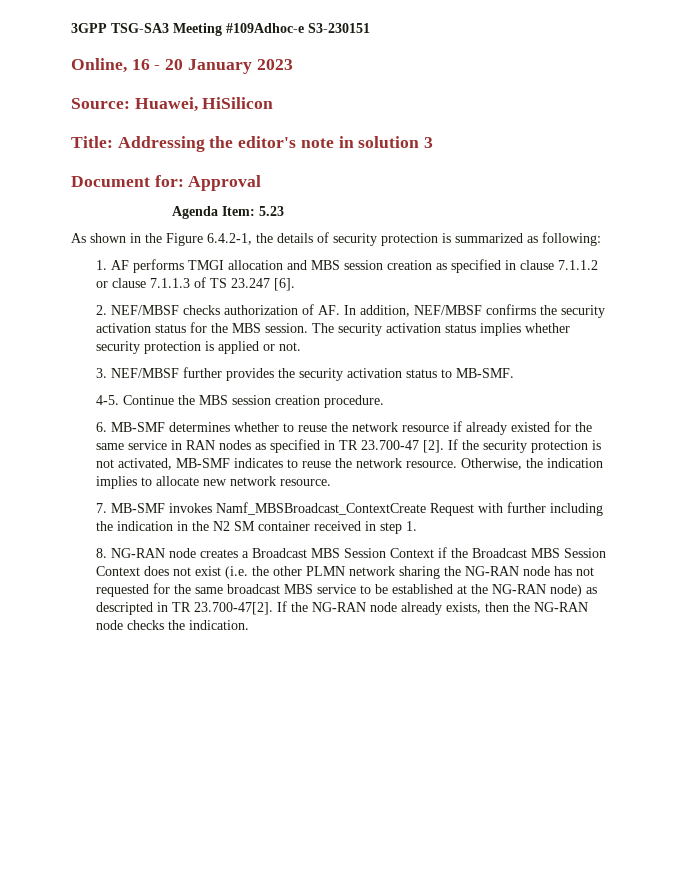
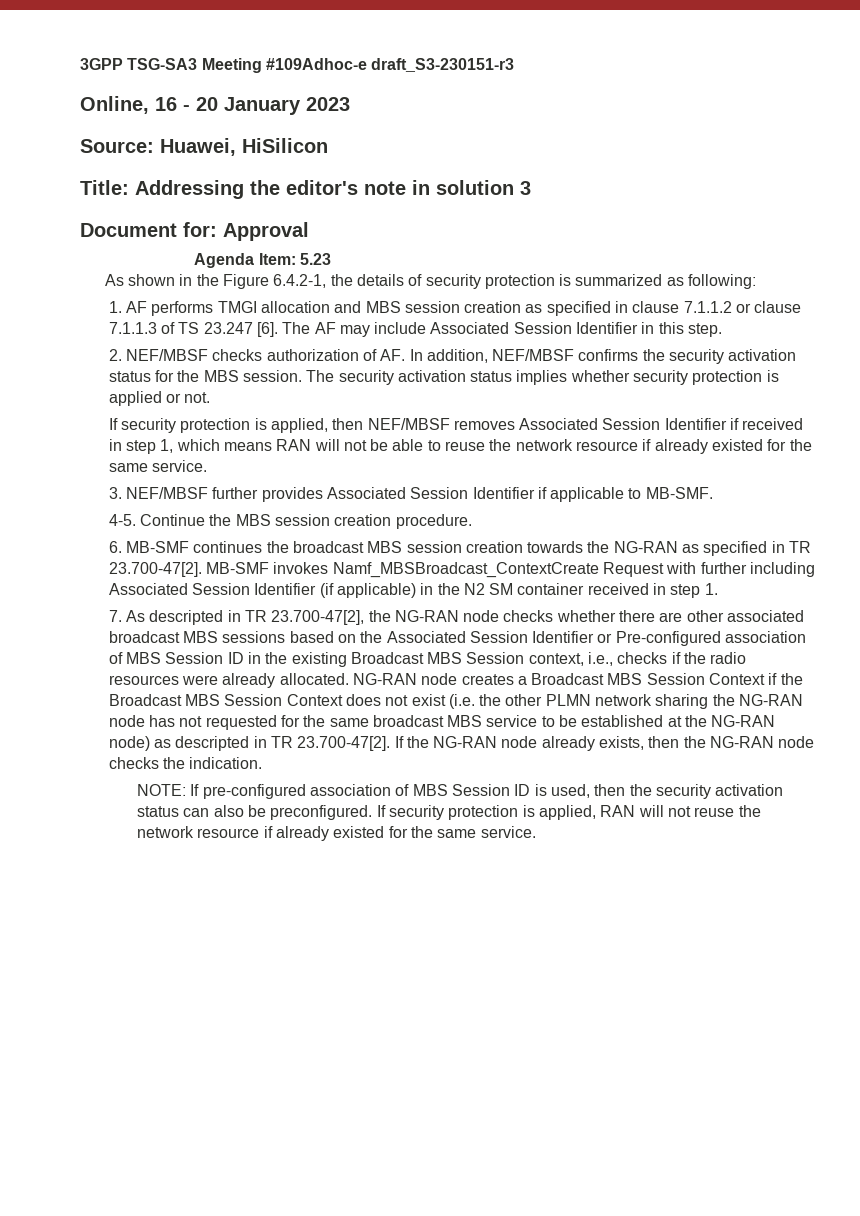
- 3GPP TSG-SA3 Meeting #109Adhoc-e S3-230151
+ 3GPP TSG-SA3 Meeting #109Adhoc-e draft_S3-230151-r3
+ The AF may include Associated Session Identifier in this step.
+ If security protection is applied, then NEF/MBSF removes Associated Session Identifier if received in step 1, which means RAN will not be able to reuse the network resource if already existed for the same service.
- 3. NEF/MBSF further provides the security activation status to MB-SMF.
+ 3. NEF/MBSF further provides Associated Session Identifier if applicable to MB-SMF.
- 6. MB-SMF determines whether to reuse the network resource if already existed for the same service in RAN nodes as specified in TR 23.700-47 [2]. If the security protection is not activated, MB-SMF indicates to reuse the network resource. Otherwise, the indication implies to allocate new network resource.
- 7. MB-SMF invokes Namf_MBSBroadcast_ContextCreate Request with further including the indication in the N2 SM container received in step 1.
+ 6. MB-SMF continues the broadcast MBS session creation towards the NG-RAN as specified in TR 23.700-47[2]. MB-SMF invokes Namf_MBSBroadcast_ContextCreate Request with further including Associated Session Identifier (if applicable) in the N2 SM container received in step 1.
- 8. NG-RAN node creates a Broadcast MBS Session Context if the Broadcast MBS Session Context does not exist (i.e. the other PLMN network sharing the NG-RAN node has not requested for the same broadcast MBS service to be established at the NG-RAN node) as descripted in TR 23.700-47[2]. If the NG-RAN node already exists, then the NG-RAN node checks the indication.
+ 7. As descripted in TR 23.700-47[2], the NG-RAN node checks whether there are other associated broadcast MBS sessions based on the Associated Session Identifier or Pre-configured association of MBS Session ID in the existing Broadcast MBS Session context, i.e., checks if the radio resources were already allocated. NG-RAN node creates a Broadcast MBS Session Context if the Broadcast MBS Session Context does not exist (i.e. the other PLMN network sharing the NG-RAN node has not requested for the same broadcast MBS service to be established at the NG-RAN node) as descripted in TR 23.700-47[2]. If the NG-RAN node already exists, then the NG-RAN node checks the indication.
+ NOTE: If pre-configured association of MBS Session ID is used, then the security activation status can also be preconfigured. If security protection is applied, RAN will not reuse the network resource if already existed for the same service.

